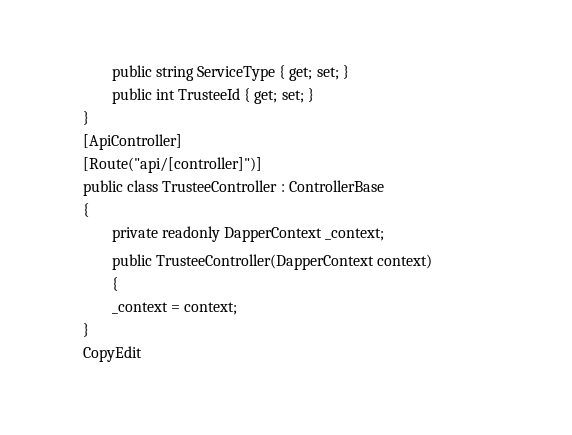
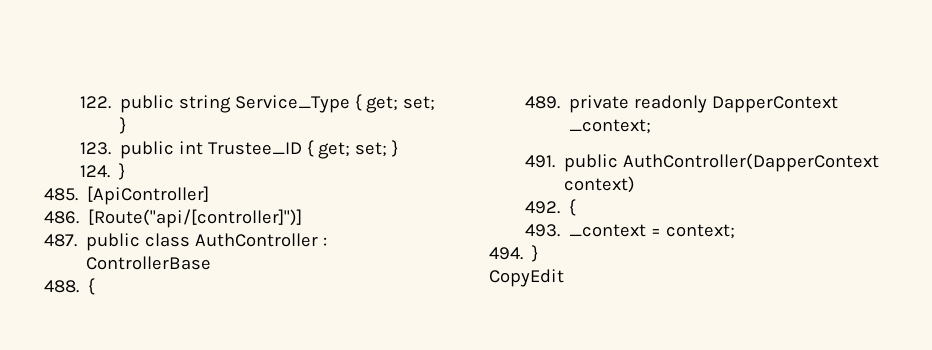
- public string ServiceType { get; set; }
- public int TrusteeId { get; set; }
- }
- [ApiController]
+ 122. public string Service_Type { get; set; }
+ 123. public int Trustee_ID { get; set; }
+ 124. }
+ 485. [ApiController]
- [Route("api/[controller]")]
+ 486. [Route("api/[controller]")]
- public class TrusteeController : ControllerBase
- {
- private readonly DapperContext _context;
+ 487. public class AuthController : ControllerBase
+ 488. {
+ 489. private readonly DapperContext _context;
- public TrusteeController(DapperContext context)
- {
- _context = context;
- }
+ 491. public AuthController(DapperContext context)
+ 492. {
+ 493. _context = context;
+ 494. }

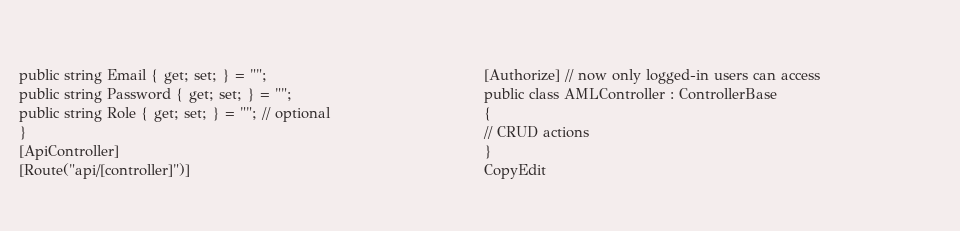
- 122. public string Service_Type { get; set; }
- 123. public int Trustee_ID { get; set; }
- 124. }
- 485. [ApiController]
+ public string Email { get; set; } = "";
+ public string Password { get; set; } = "";
+ public string Role { get; set; } = ""; // optional
+ }
+ [ApiController]
- 486. [Route("api/[controller]")]
+ [Route("api/[controller]")]
- 487. public class AuthController : ControllerBase
- 488. {
- 489. private readonly DapperContext _context;
- 491. public AuthController(DapperContext context)
- 492. {
- 493. _context = context;
- 494. }
+ [Authorize] // now only logged-in users can access
+ public class AMLController : ControllerBase
+ {
+ // CRUD actions
+ }

